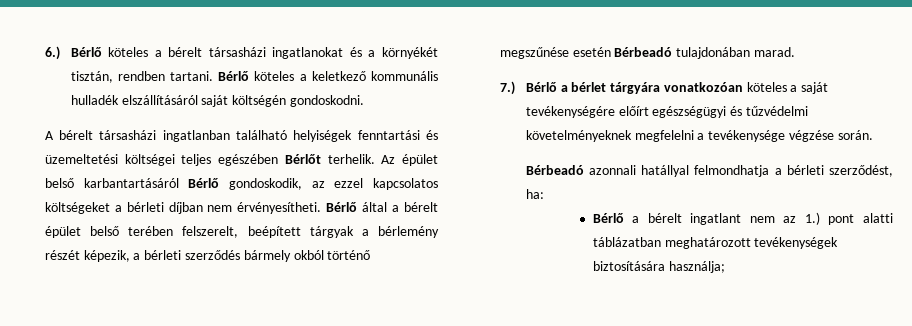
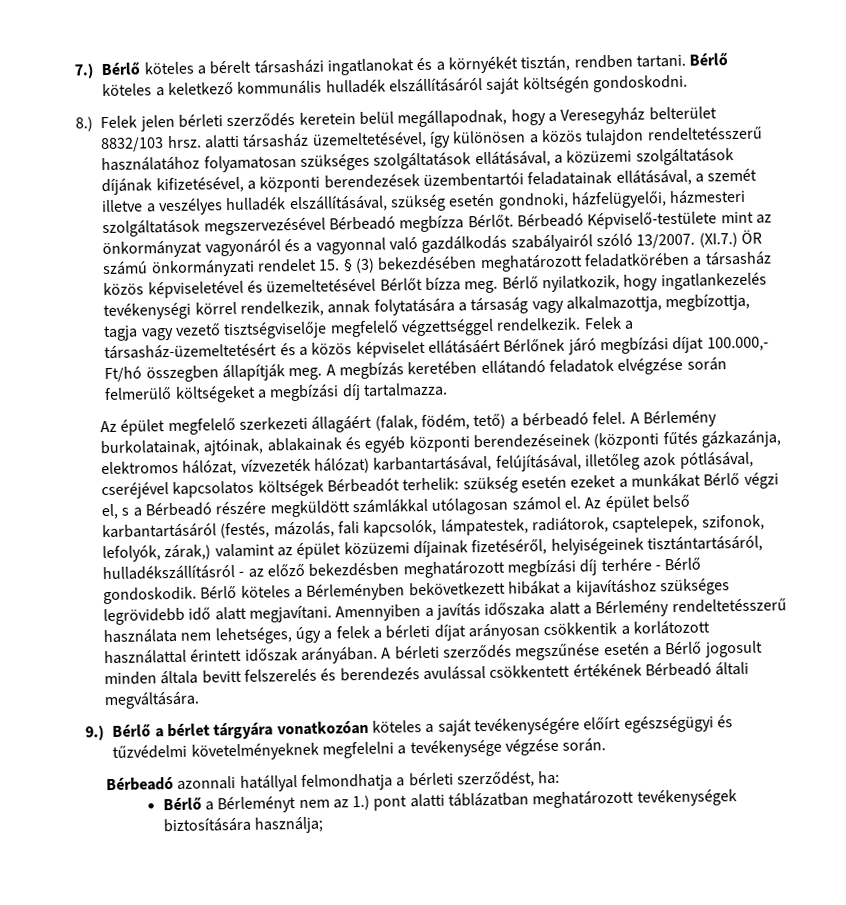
- 6.) Bérlő köteles a bérelt társasházi ingatlanokat és a környékét tisztán, rendben tartani.
+ 7.) Bérlő köteles a bérelt társasházi ingatlanokat és a környékét tisztán, rendben tartani.
- A bérelt társasházi ingatlanban található helyiségek fenntartási és üzemeltetési költségei teljes egészében Bérlőt terhelik. Az épület belső karbantartásáról Bérlő gondoskodik, az ezzel kapcsolatos költségeket a bérleti díjban nem érvényesítheti. Bérlő által a bérelt épület belső terében felszerelt, beépített tárgyak a bérlemény részét képezik, a bérleti szerződés bármely okból történő megszűnése esetén Bérbeadó tulajdonában marad.
- 7.) Bérlő a bérlet tárgyára vonatkozóan köteles a saját tevékenységére előírt egészségügyi és tűzvédelmi követelményeknek megfelelni a tevékenysége végzése során.
+ 8.) Felek jelen bérleti szerződés keretein belül megállapodnak, hogy a Veresegyház belterület 8832/103 hrsz. alatti társasház üzemeltetésével, így különösen a közös tulajdon rendeltetésszerű használatához folyamatosan szükséges szolgáltatások ellátásával, a közüzemi szolgáltatások díjának kifizetésével, a központi berendezések üzembentartói feladatainak ellátásával, a szemét illetve a veszélyes hulladék elszállításával, szükség esetén gondnoki, házfelügyelői, házmesteri szolgáltatások megszervezésével Bérbeadó megbízza Bérlőt. Bérbeadó Képviselő-testülete mint az önkormányzat vagyonáról és a vagyonnal való gazdálkodás szabályairól szóló 13/2007. (XI.7.) ÖR számú önkormányzati rendelet 15. § (3) bekezdésében meghatározott feladatkörében a társasház közös képviseletével és üzemeltetésével Bérlőt bízza meg. Bérlő nyilatkozik, hogy ingatlankezelés tevékenységi körrel rendelkezik, annak folytatására a társaság vagy alkalmazottja, megbízottja, tagja vagy vezető tisztségviselője megfelelő végzettséggel rendelkezik. Felek a társasház-üzemeltetésért és a közös képviselet ellátásáért Bérlőnek járó megbízási díjat 100.000,- Ft/hó összegben állapítják meg. A megbízás keretében ellátandó feladatok elvégzése során felmerülő költségeket a megbízási díj tartalmazza.
+ Az épület megfelelő szerkezeti állagáért (falak, födém, tető) a bérbeadó felel. A Bérlemény burkolatainak, ajtóinak, ablakainak és egyéb központi berendezéseinek (központi fűtés gázkazánja, elektromos hálózat, vízvezeték hálózat) karbantartásával, felújításával, illetőleg azok pótlásával, cseréjével kapcsolatos költségek Bérbeadót terhelik: szükség esetén ezeket a munkákat Bérlő végzi el, s a Bérbeadó részére megküldött számlákkal utólagosan számol el. Az épület belső karbantartásáról (festés, mázolás, fali kapcsolók, lámpatestek, radiátorok, csaptelepek, szifonok, lefolyók, zárak,) valamint az épület közüzemi díjainak fizetéséről, helyiségeinek tisztántartásáról, hulladékszállításról - az előző bekezdésben meghatározott megbízási díj terhére - Bérlő gondoskodik. Bérlő köteles a Bérleményben bekövetkezett hibákat a kijavításhoz szükséges legrövidebb idő alatt megjavítani. Amennyiben a javítás időszaka alatt a Bérlemény rendeltetésszerű használata nem lehetséges, úgy a felek a bérleti díjat arányosan csökkentik a korlátozott használattal érintett időszak arányában. A bérleti szerződés megszűnése esetén a Bérlő jogosult minden általa bevitt felszerelés és berendezés avulással csökkentett értékének Bérbeadó általi megváltására.
+ 9.) Bérlő a bérlet tárgyára vonatkozóan köteles a saját tevékenységére előírt egészségügyi és tűzvédelmi követelményeknek megfelelni a tevékenysége végzése során.
- Bérlő a bérelt ingatlant nem az 1.) pont alatti táblázatban meghatározott tevékenységek biztosítására használja;
+ Bérlő a Bérleményt nem az 1.) pont alatti táblázatban meghatározott tevékenységek biztosítására használja;

